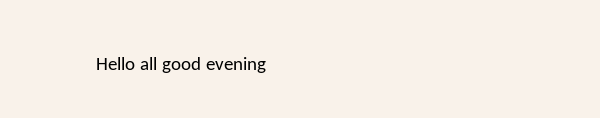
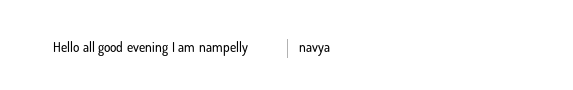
- Hello all good evening
+ Hello all good evening I am nampelly navya

